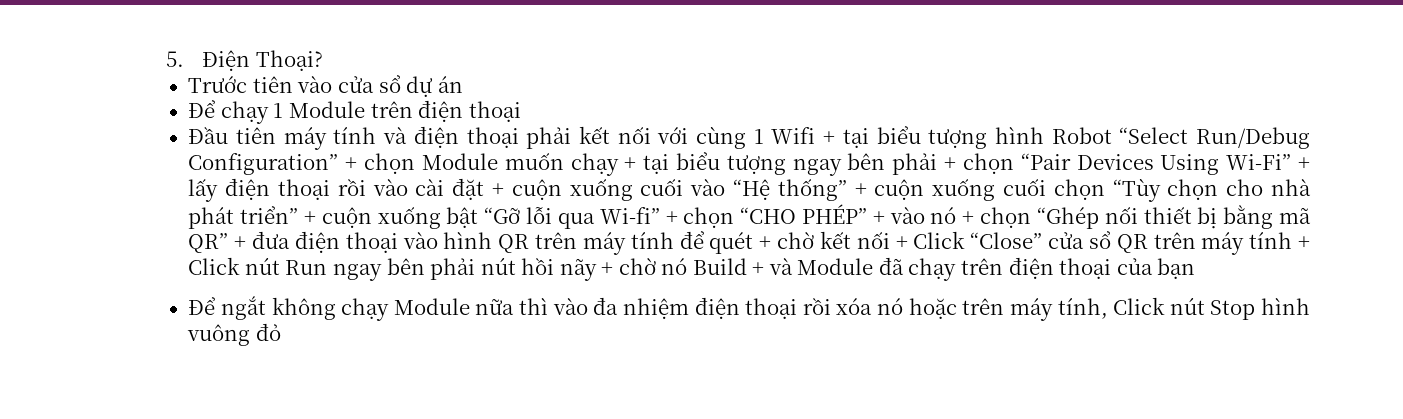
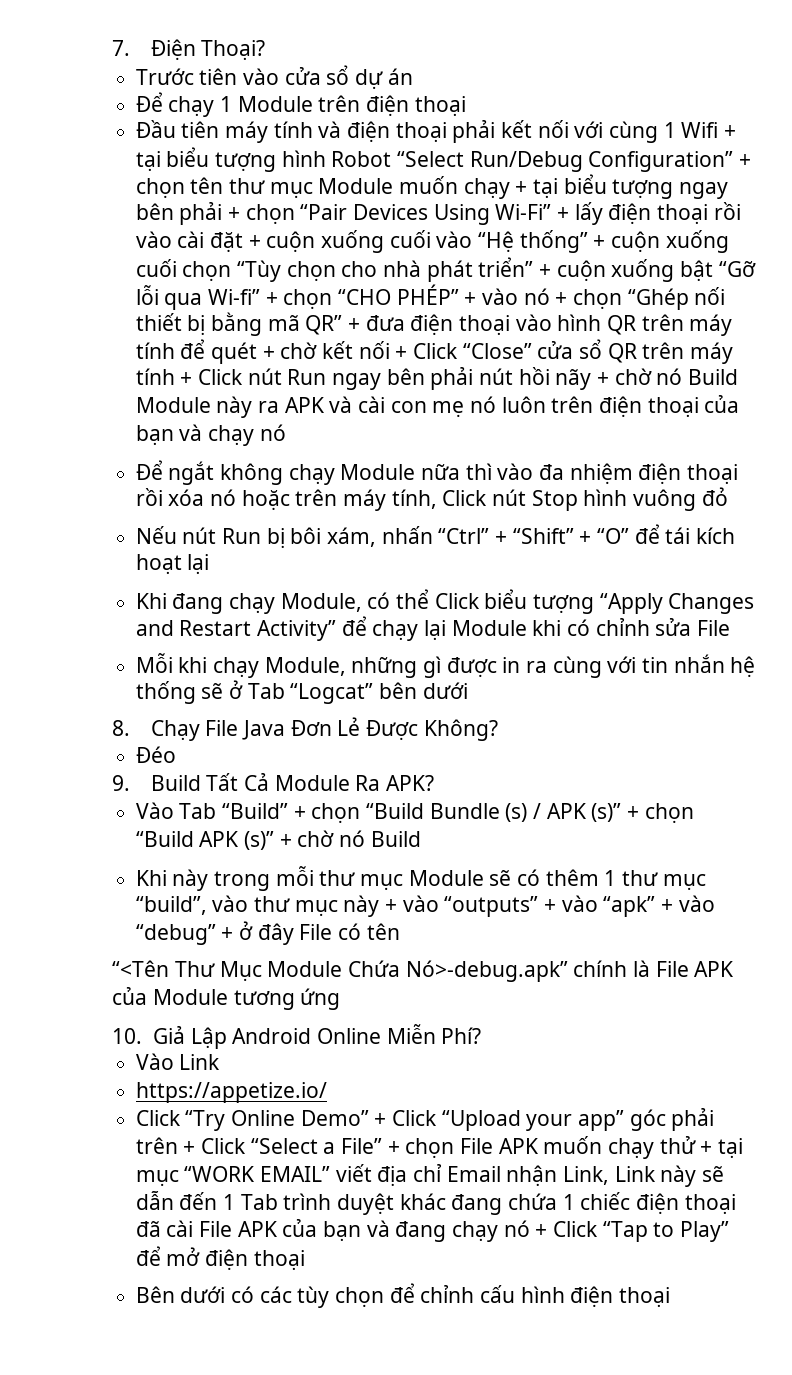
- 5. Điện Thoại?
+ 7. Điện Thoại?
- Đầu tiên máy tính và điện thoại phải kết nối với cùng 1 Wifi + tại biểu tượng hình Robot “Select Run/Debug Configuration” + chọn Module muốn chạy + tại biểu tượng ngay bên phải + chọn “Pair Devices Using Wi-Fi” + lấy điện thoại rồi vào cài đặt + cuộn xuống cuối vào “Hệ thống” + cuộn xuống cuối chọn “Tùy chọn cho nhà phát triển” + cuộn xuống bật “Gỡ lỗi qua Wi-fi” + chọn “CHO PHÉP” + vào nó + chọn “Ghép nối thiết bị bằng mã QR” + đưa điện thoại vào hình QR trên máy tính để quét + chờ kết nối + Click “Close” cửa sổ QR trên máy tính + Click nút Run ngay bên phải nút hồi nãy + chờ nó Build + và Module đã chạy trên điện thoại của bạn
+ Đầu tiên máy tính và điện thoại phải kết nối với cùng 1 Wifi + tại biểu tượng hình Robot “Select Run/Debug Configuration” + chọn tên thư mục Module muốn chạy + tại biểu tượng ngay bên phải + chọn “Pair Devices Using Wi-Fi” + lấy điện thoại rồi vào cài đặt + cuộn xuống cuối vào “Hệ thống” + cuộn xuống cuối chọn “Tùy chọn cho nhà phát triển” + cuộn xuống bật “Gỡ lỗi qua Wi-fi” + chọn “CHO PHÉP” + vào nó + chọn “Ghép nối thiết bị bằng mã QR” + đưa điện thoại vào hình QR trên máy tính để quét + chờ kết nối + Click “Close” cửa sổ QR trên máy tính + Click nút Run ngay bên phải nút hồi nãy + chờ nó Build Module này ra APK và cài con mẹ nó luôn trên điện thoại của bạn và chạy nó
+ Nếu nút Run bị bôi xám, nhấn “Ctrl” + “Shift” + “O” để tái kích hoạt lại
+ Khi đang chạy Module, có thể Click biểu tượng “Apply Changes and Restart Activity” để chạy lại Module khi có chỉnh sửa File
+ Mỗi khi chạy Module, những gì được in ra cùng với tin nhắn hệ thống sẽ ở Tab “Logcat” bên dưới
+ 8. Chạy File Java Đơn Lẻ Được Không?
+ Đéo
+ 9. Build Tất Cả Module Ra APK?
+ Vào Tab “Build” + chọn “Build Bundle (s) / APK (s)” + chọn “Build APK (s)” + chờ nó Build
+ Khi này trong mỗi thư mục Module sẽ có thêm 1 thư mục “build”, vào thư mục này + vào “outputs” + vào “apk” + vào “debug” + ở đây File có tên
+ “<Tên Thư Mục Module Chứa Nó>-debug.apk” chính là File APK của Module tương ứng
+ 10. Giả Lập Android Online Miễn Phí?
+ Vào Link
+ https://appetize.io/
+ Click “Try Online Demo” + Click “Upload your app” góc phải trên + Click “Select a File” + chọn File APK muốn chạy thử + tại mục “WORK EMAIL” viết địa chỉ Email nhận Link, Link này sẽ dẫn đến 1 Tab trình duyệt khác đang chứa 1 chiếc điện thoại đã cài File APK của bạn và đang chạy nó + Click “Tap to Play” để mở điện thoại
+ Bên dưới có các tùy chọn để chỉnh cấu hình điện thoại

